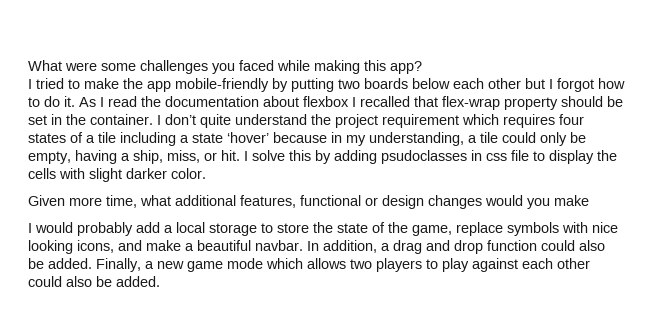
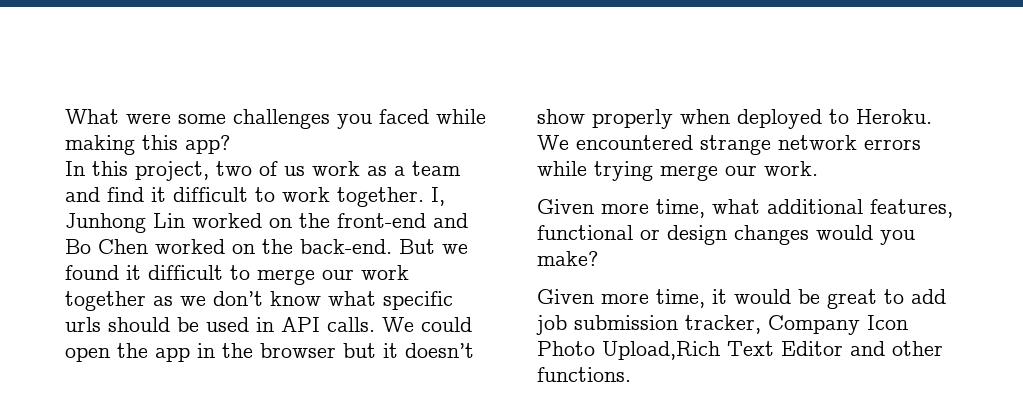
- I tried to make the app mobile-friendly by putting two boards below each other but I forgot how to do it. As I read the documentation about flexbox I recalled that flex-wrap property should be set in the container. I don’t quite understand the project requirement which requires four states of a tile including a state ‘hover’ because in my understanding, a tile could only be empty, having a ship, miss, or hit. I solve this by adding psudoclasses in css file to display the cells with slight darker color.
+ In this project, two of us work as a team and find it difficult to work together. I, Junhong Lin worked on the front-end and Bo Chen worked on the back-end. But we found it difficult to merge our work together as we don’t know what specific urls should be used in API calls. We could open the app in the browser but it doesn’t show properly when deployed to Heroku. We encountered strange network errors while trying merge our work.
- Given more time, what additional features, functional or design changes would you make
- I would probably add a local storage to store the state of the game, replace symbols with nice looking icons, and make a beautiful navbar. In addition, a drag and drop function could also be added. Finally, a new game mode which allows two players to play against each other could also be added.
+ Given more time, what additional features, functional or design changes would you make?
+ Given more time, it would be great to add job submission tracker, Company Icon Photo Upload,Rich Text Editor and other functions.

